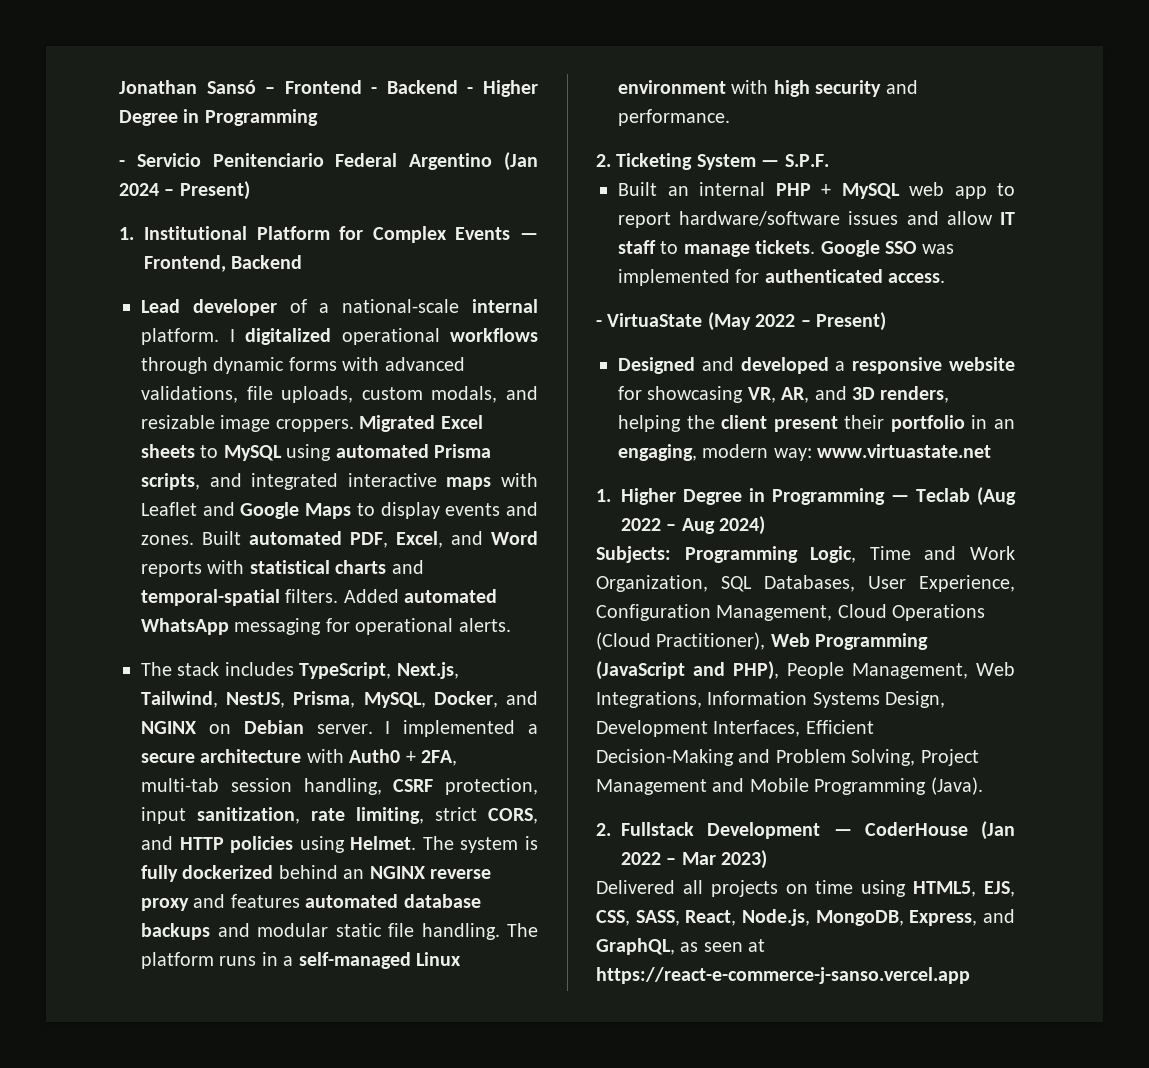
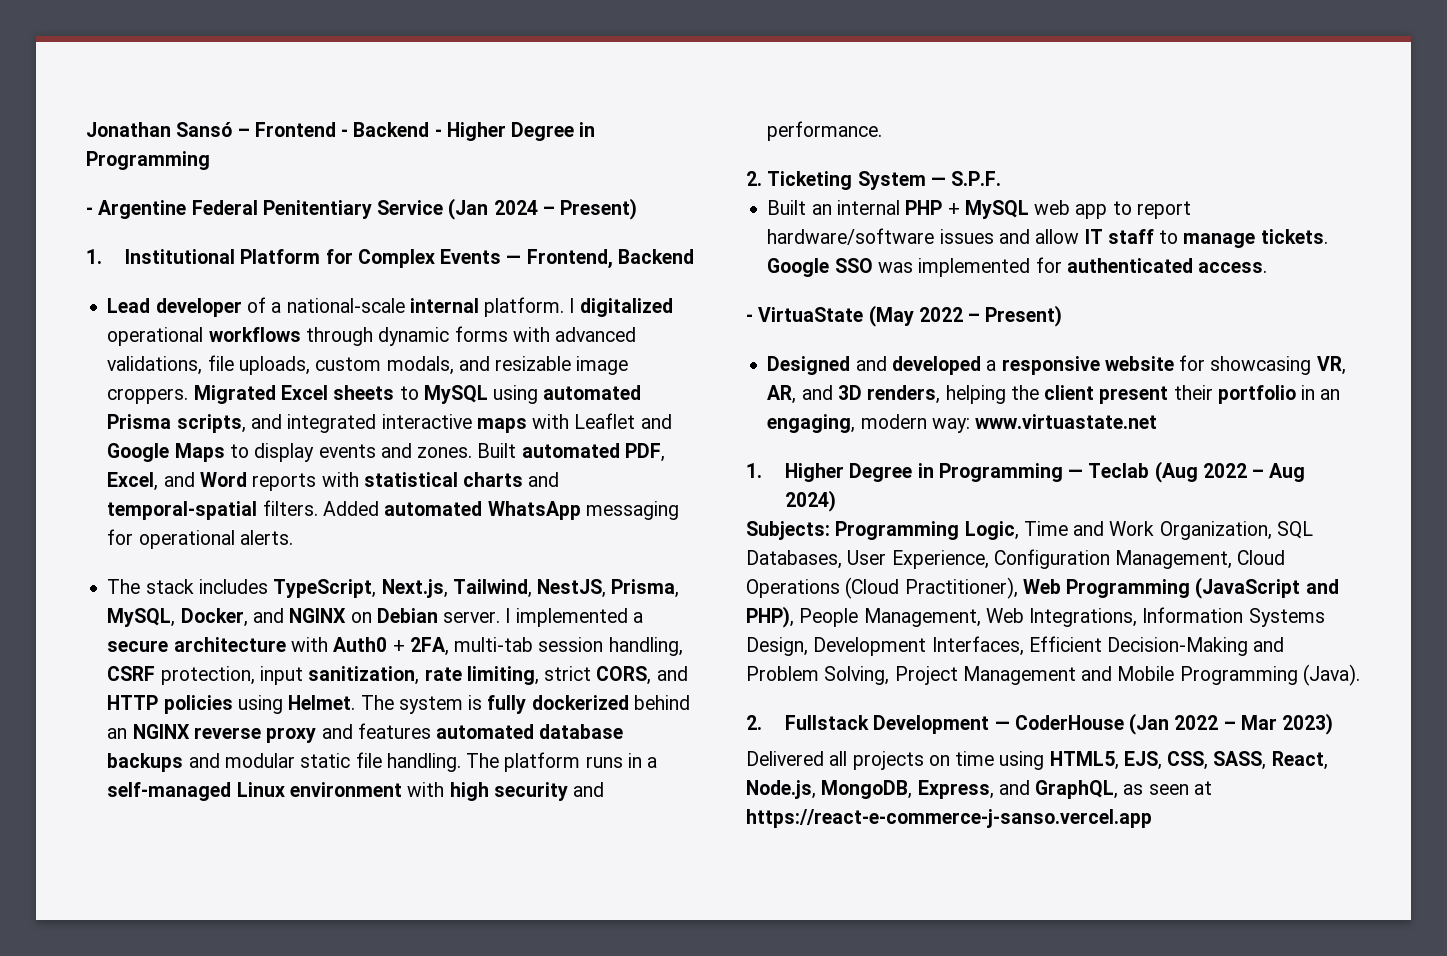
- - Servicio Penitenciario Federal Argentino (Jan 2024 – Present)
+ - Argentine Federal Penitentiary Service (Jan 2024 – Present)

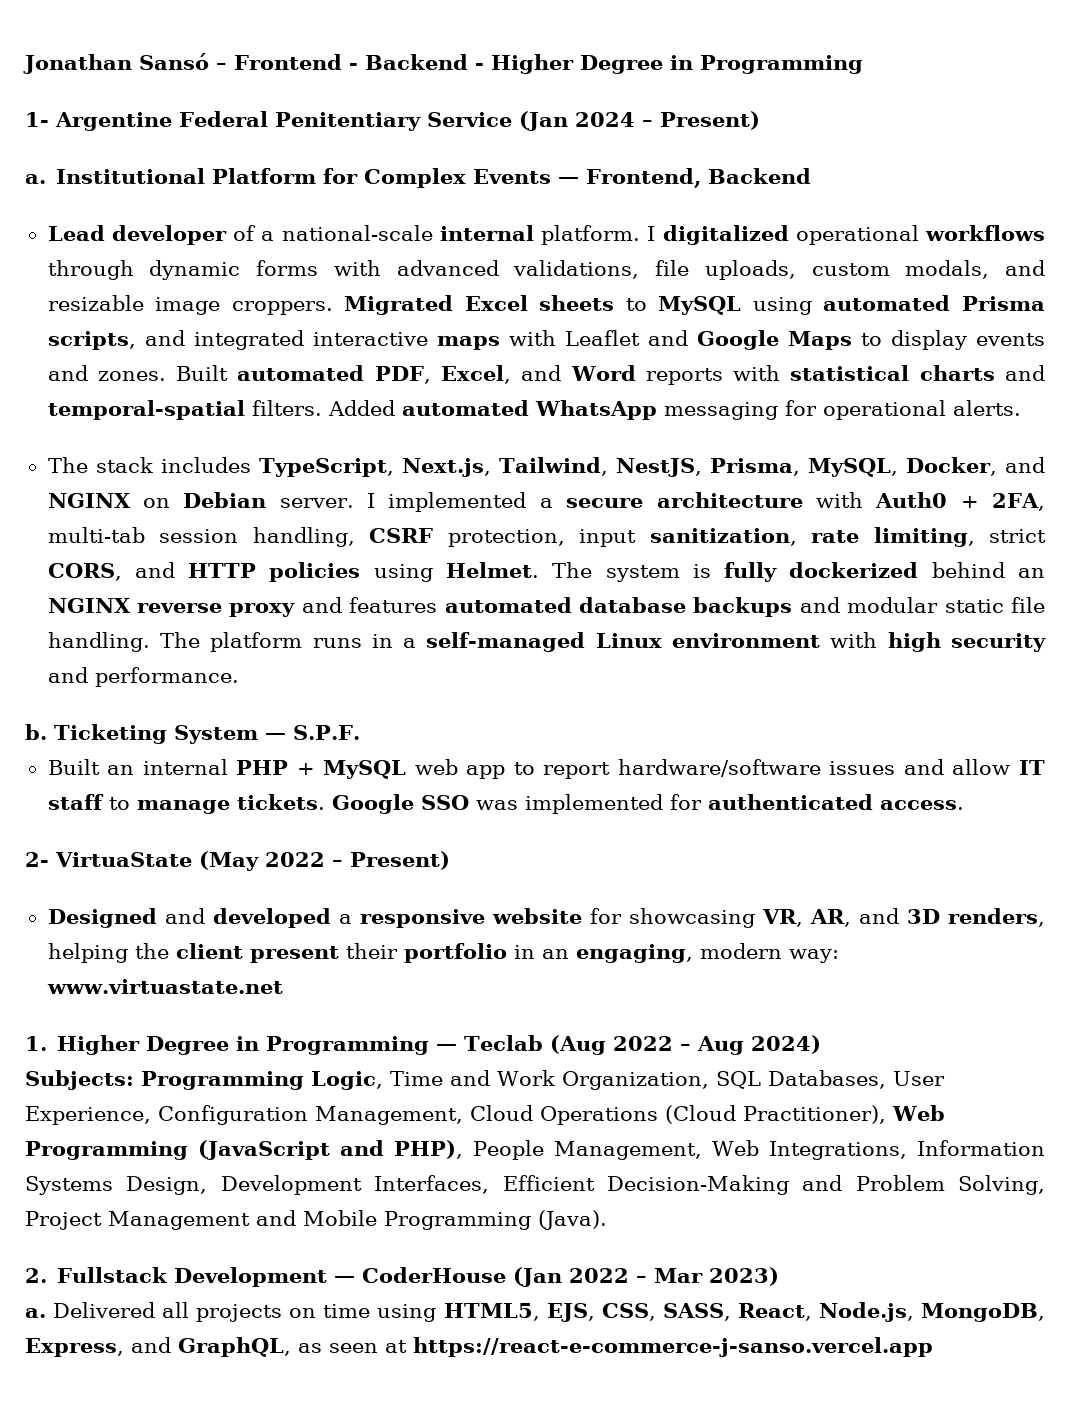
- - Argentine Federal Penitentiary Service (Jan 2024 – Present)
+ 1- Argentine Federal Penitentiary Service (Jan 2024 – Present)
- 1. Institutional Platform for Complex Events — Frontend, Backend
+ a. Institutional Platform for Complex Events — Frontend, Backend
- 2. Ticketing System — S.P.F.
+ b. Ticketing System — S.P.F.
- - VirtuaState (May 2022 – Present)
+ 2- VirtuaState (May 2022 – Present)
  2. Fullstack Development — CoderHouse (Jan 2022 – Mar 2023)
- Delivered all projects on time using HTML5, EJS, CSS, SASS, React, Node.js, MongoDB, Express, and GraphQL, as seen at https://react-e-commerce-j-sanso.vercel.app
+ a. Delivered all projects on time using HTML5, EJS, CSS, SASS, React, Node.js, MongoDB, Express, and GraphQL, as seen at https://react-e-commerce-j-sanso.vercel.app

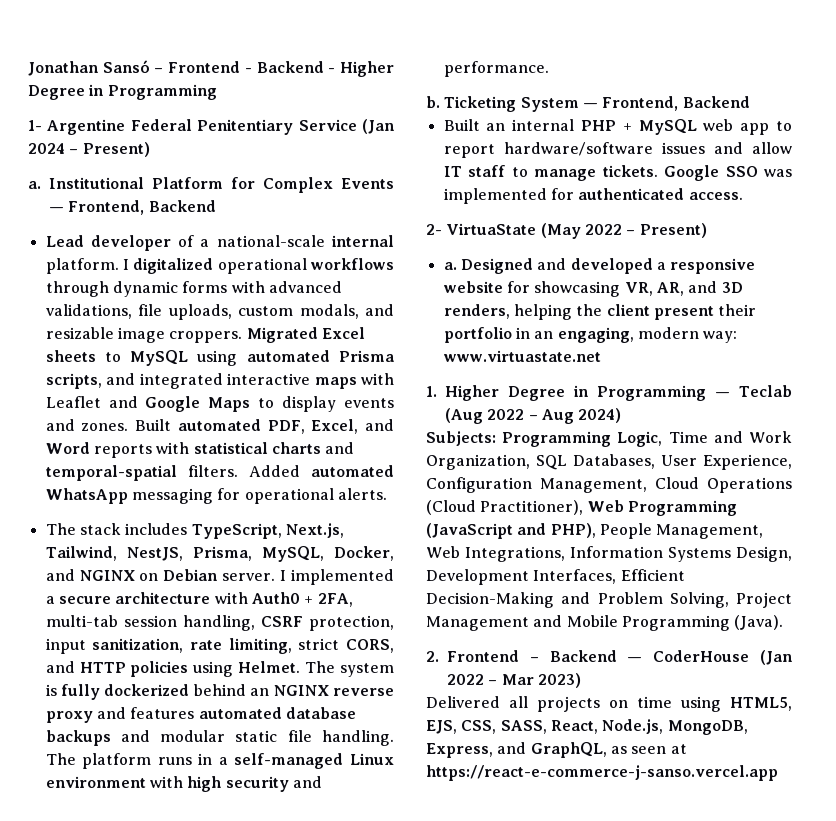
- Ticketing System — S.P.F.
+ Ticketing System — Frontend, Backend
  2- VirtuaState (May 2022 – Present)
- Designed and developed a responsive website for showcasing VR, AR, and 3D renders, helping the client present their portfolio in an engaging, modern way: www.virtuastate.net
+ a. Designed and developed a responsive website for showcasing VR, AR, and 3D renders, helping the client present their portfolio in an engaging, modern way: www.virtuastate.net
- 2. Fullstack Development — CoderHouse (Jan 2022 – Mar 2023)
- a. Delivered all projects on time using HTML5, EJS, CSS, SASS, React, Node.js, MongoDB, Express, and GraphQL, as seen at https://react-e-commerce-j-sanso.vercel.app
+ 2. Frontend – Backend — CoderHouse (Jan 2022 – Mar 2023)
+ Delivered all projects on time using HTML5, EJS, CSS, SASS, React, Node.js, MongoDB, Express, and GraphQL, as seen at https://react-e-commerce-j-sanso.vercel.app

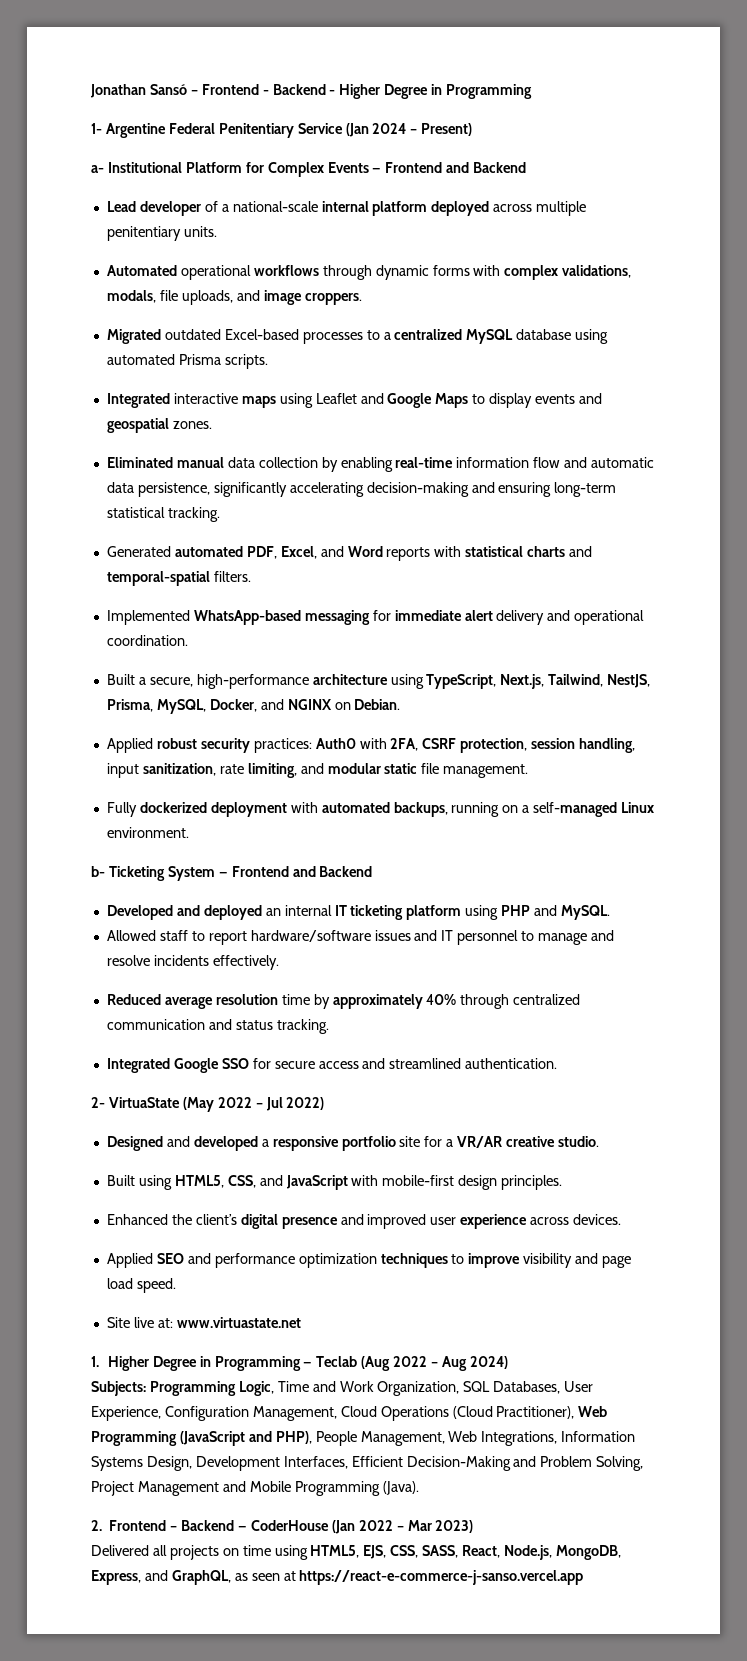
- a. Institutional Platform for Complex Events — Frontend, Backend
+ a- Institutional Platform for Complex Events — Frontend and Backend
- Lead developer of a national-scale internal platform. I digitalized operational workflows through dynamic forms with advanced validations, file uploads, custom modals, and resizable image croppers. Migrated Excel sheets to MySQL using automated Prisma scripts, and integrated interactive maps with Leaflet and Google Maps to display events and zones. Built automated PDF, Excel, and Word reports with statistical charts and temporal-spatial filters. Added automated WhatsApp messaging for operational alerts.
- The stack includes TypeScript, Next.js, Tailwind, NestJS, Prisma, MySQL, Docker, and NGINX on Debian server. I implemented a secure architecture with Auth0 + 2FA, multi-tab session handling, CSRF protection, input sanitization, rate limiting, strict CORS, and HTTP policies using Helmet. The system is fully dockerized behind an NGINX reverse proxy and features automated database backups and modular static file handling. The platform runs in a self-managed Linux environment with high security and performance.
- b. Ticketing System — Frontend, Backend
- Built an internal PHP + MySQL web app to report hardware/software issues and allow IT staff to manage tickets. Google SSO was implemented for authenticated access.
+ Lead developer of a national-scale internal platform deployed across multiple penitentiary units.
+ Automated operational workflows through dynamic forms with complex validations, modals, file uploads, and image croppers.
+ Migrated outdated Excel-based processes to a centralized MySQL database using automated Prisma scripts.
+ Integrated interactive maps using Leaflet and Google Maps to display events and geospatial zones.
+ Eliminated manual data collection by enabling real-time information flow and automatic data persistence, significantly accelerating decision-making and ensuring long-term statistical tracking.
+ Generated automated PDF, Excel, and Word reports with statistical charts and temporal-spatial filters.
+ Implemented WhatsApp-based messaging for immediate alert delivery and operational coordination.
+ Built a secure, high-performance architecture using TypeScript, Next.js, Tailwind, NestJS, Prisma, MySQL, Docker, and NGINX on Debian.
+ Applied robust security practices: Auth0 with 2FA, CSRF protection, session handling, input sanitization, rate limiting, and modular static file management.
+ Fully dockerized deployment with automated backups, running on a self-managed Linux environment.
+ b- Ticketing System — Frontend and Backend
+ Developed and deployed an internal IT ticketing platform using PHP and MySQL.
+ Allowed staff to report hardware/software issues and IT personnel to manage and resolve incidents effectively.
+ Reduced average resolution time by approximately 40% through centralized communication and status tracking.
+ Integrated Google SSO for secure access and streamlined authentication.
- 2- VirtuaState (May 2022 – Present)
- a. Designed and developed a responsive website for showcasing VR, AR, and 3D renders, helping the client present their portfolio in an engaging, modern way: www.virtuastate.net
+ 2- VirtuaState (May 2022 – Jul 2022)
+ Designed and developed a responsive portfolio site for a VR/AR creative studio.
+ Built using HTML5, CSS, and JavaScript with mobile-first design principles.
+ Enhanced the client’s digital presence and improved user experience across devices.
+ Applied SEO and performance optimization techniques to improve visibility and page load speed.
+ Site live at: www.virtuastate.net

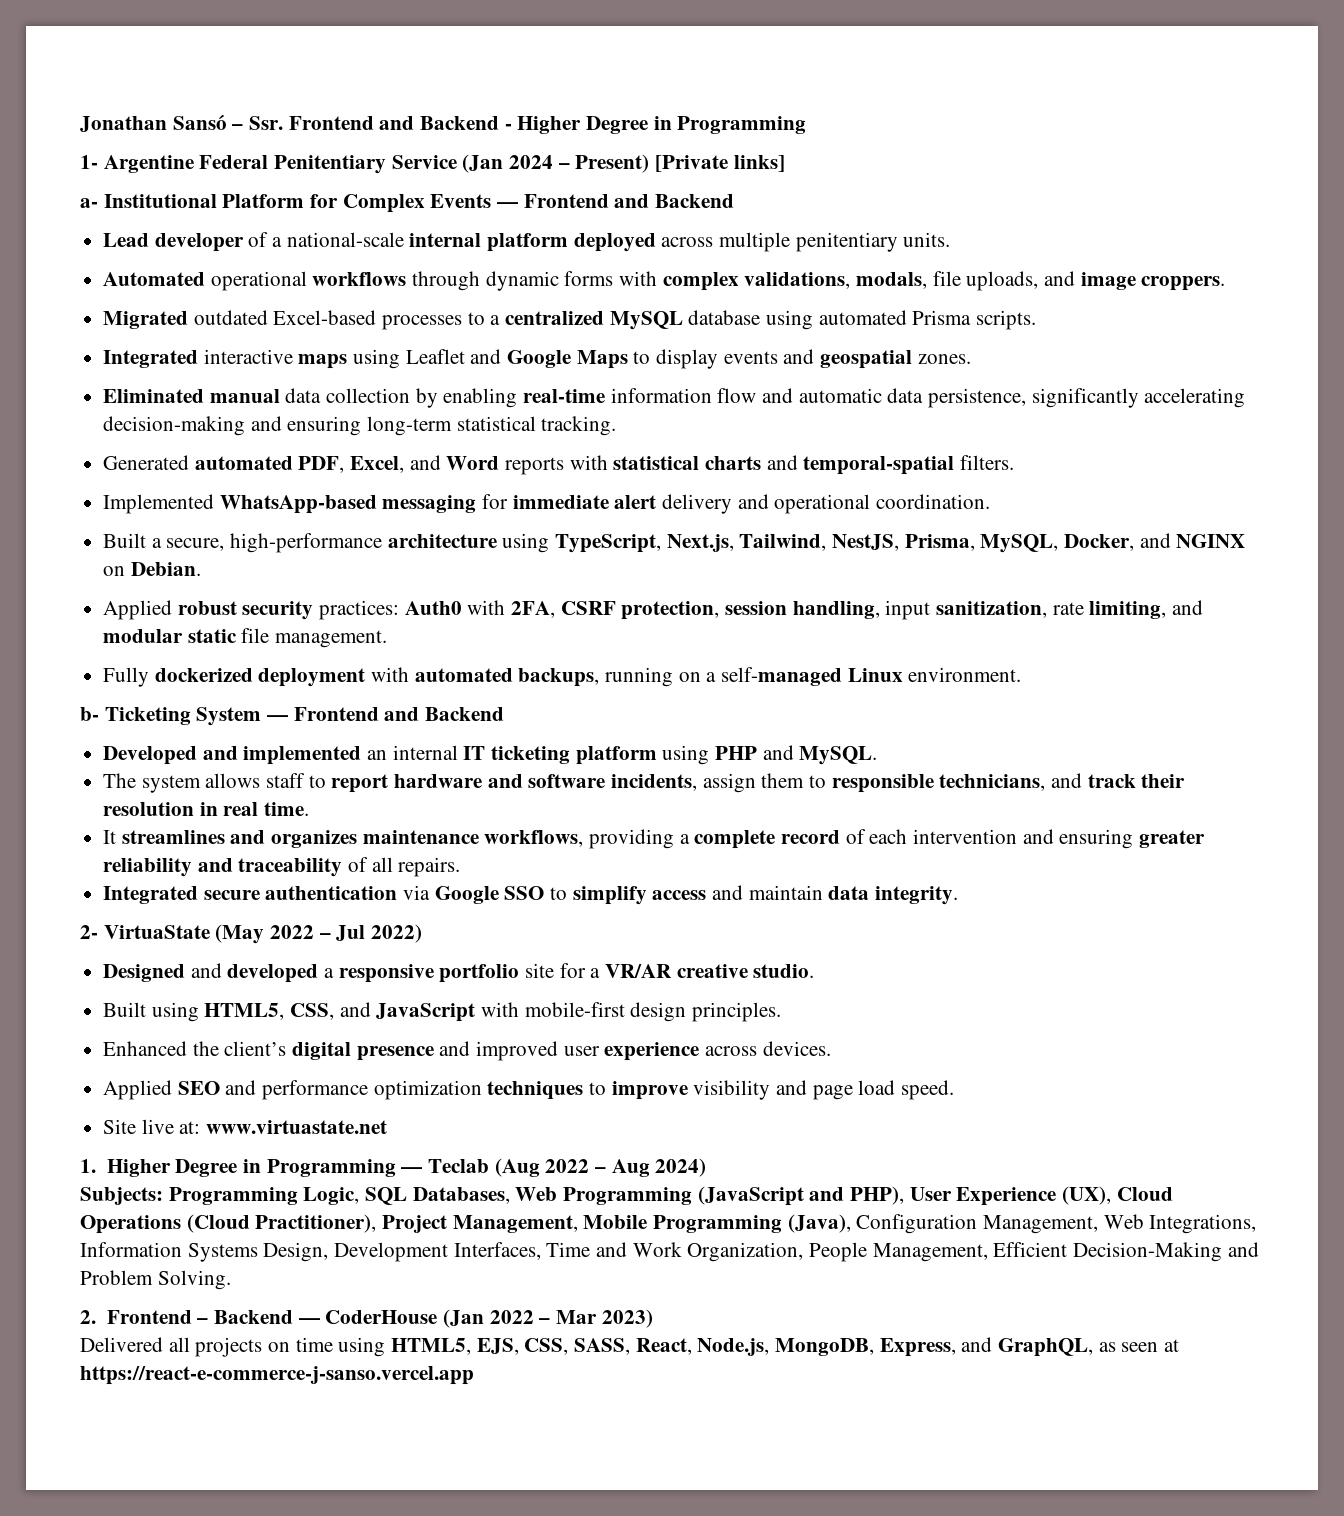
- Jonathan Sansó – Frontend - Backend - Higher Degree in Programming
+ Jonathan Sansó – Ssr. Frontend and Backend - Higher Degree in Programming
- 1- Argentine Federal Penitentiary Service (Jan 2024 – Present)
+ 1- Argentine Federal Penitentiary Service (Jan 2024 – Present) [Private links]
- Developed and deployed an internal IT ticketing platform using PHP and MySQL.
+ Developed and implemented an internal IT ticketing platform using PHP and MySQL.
- Allowed staff to report hardware/software issues and IT personnel to manage and resolve incidents effectively.
- Reduced average resolution time by approximately 40% through centralized communication and status tracking.
- Integrated Google SSO for secure access and streamlined authentication.
+ The system allows staff to report hardware and software incidents, assign them to responsible technicians, and track their resolution in real time.
+ It streamlines and organizes maintenance workflows, providing a complete record of each intervention and ensuring greater reliability and traceability of all repairs.
+ Integrated secure authentication via Google SSO to simplify access and maintain data integrity.
- Subjects: Programming Logic, Time and Work Organization, SQL Databases, User Experience, Configuration Management, Cloud Operations (Cloud Practitioner), Web Programming (JavaScript and PHP), People Management, Web Integrations, Information Systems Design, Development Interfaces, Efficient Decision-Making and Problem Solving, Project Management and Mobile Programming (Java).
+ Subjects: Programming Logic, SQL Databases, Web Programming (JavaScript and PHP), User Experience (UX), Cloud Operations (Cloud Practitioner), Project Management, Mobile Programming (Java), Configuration Management, Web Integrations, Information Systems Design, Development Interfaces, Time and Work Organization, People Management, Efficient Decision-Making and Problem Solving.

